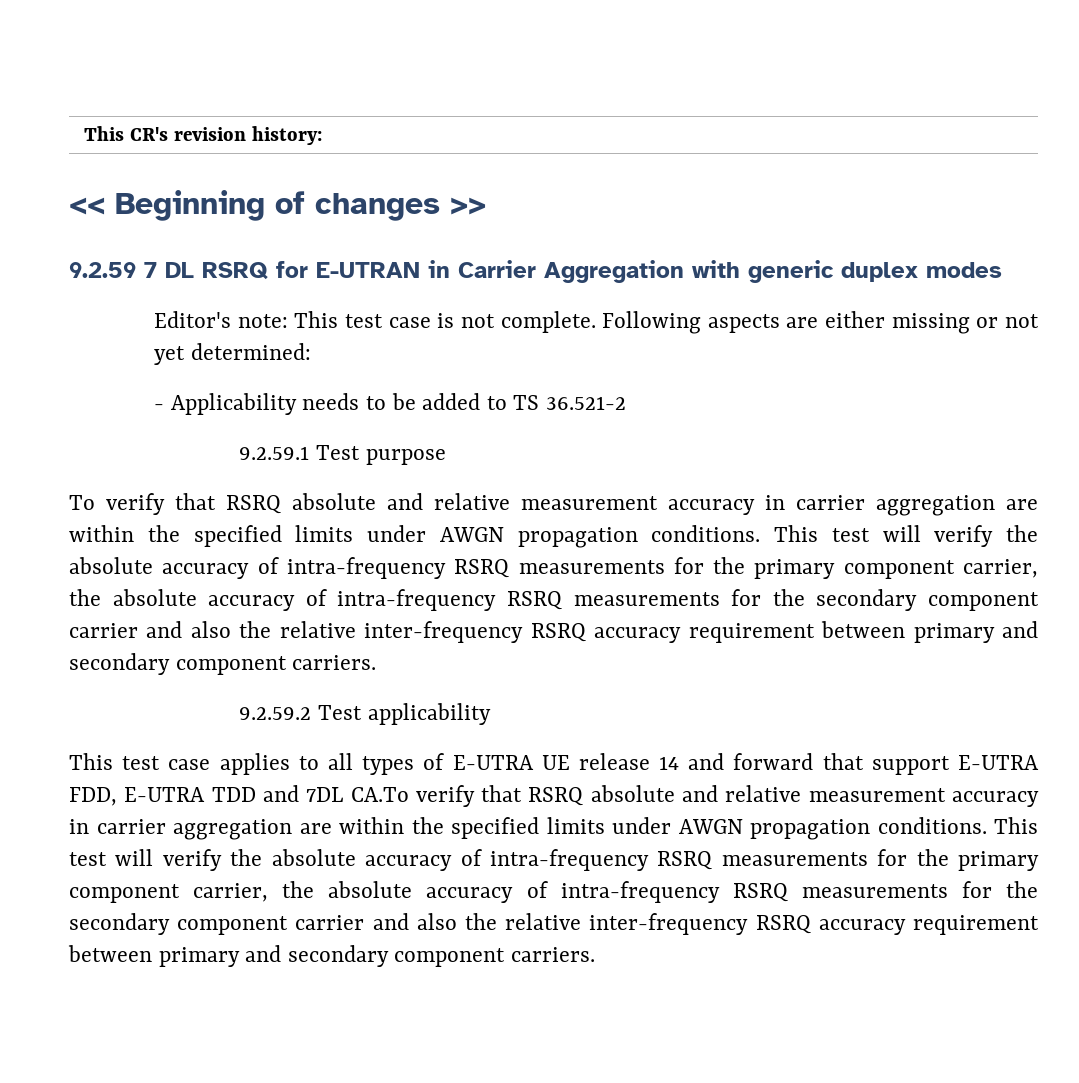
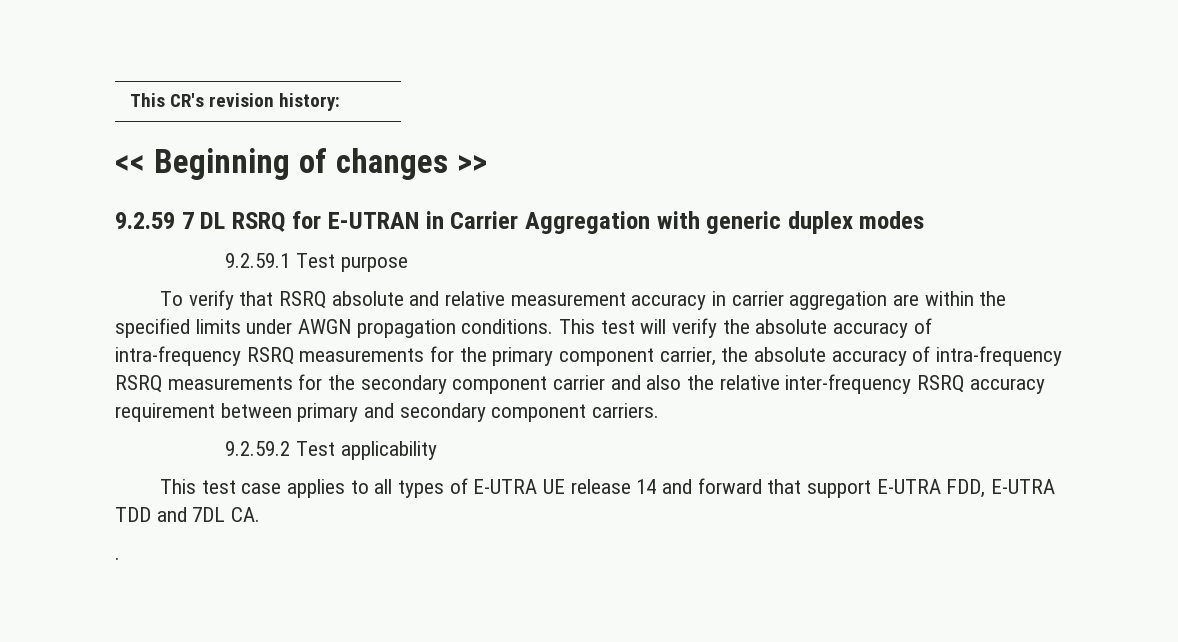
- Editor's note: This test case is not complete. Following aspects are either missing or not yet determined:
- - Applicability needs to be added to TS 36.521-2
- This test case applies to all types of E-UTRA UE release 14 and forward that support E-UTRA FDD, E-UTRA TDD and 7DL CA.To verify that RSRQ absolute and relative measurement accuracy in carrier aggregation are within the specified limits under AWGN propagation conditions. This test will verify the absolute accuracy of intra-frequency RSRQ measurements for the primary component carrier, the absolute accuracy of intra-frequency RSRQ measurements for the secondary component carrier and also the relative inter-frequency RSRQ accuracy requirement between primary and secondary component carriers.
+ This test case applies to all types of E-UTRA UE release 14 and forward that support E-UTRA FDD, E-UTRA TDD and 7DL CA.
+ .

